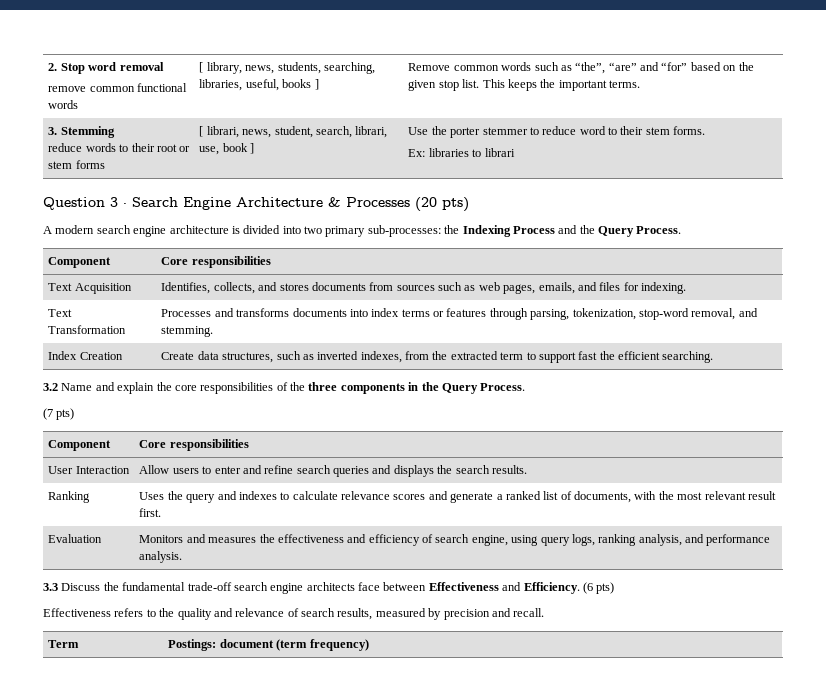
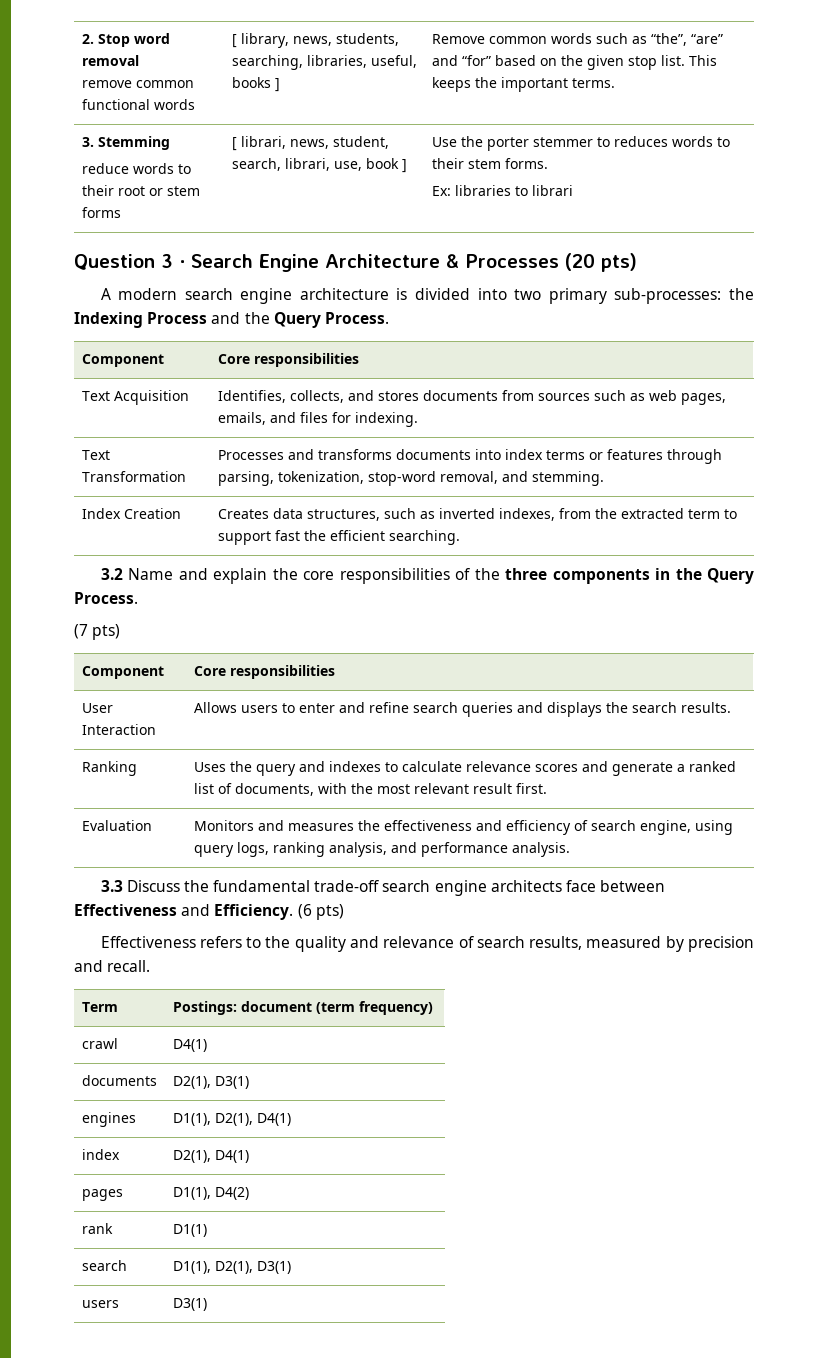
  3. Stemming
- reduce words to their root or stem forms | [ librari, news, student, search, librari, use, book ] | Use the porter stemmer to reduce word to their stem forms.
+ reduce words to their root or stem forms | [ librari, news, student, search, librari, use, book ] | Use the porter stemmer to reduces words to their stem forms.
- Index Creation | Create data structures, such as inverted indexes, from the extracted term to support fast the efficient searching.
+ Index Creation | Creates data structures, such as inverted indexes, from the extracted term to support fast the efficient searching.
- User Interaction | Allow users to enter and refine search queries and displays the search results.
+ User Interaction | Allows users to enter and refine search queries and displays the search results.
+ crawl | D4(1)
+ documents | D2(1), D3(1)
+ engines | D1(1), D2(1), D4(1)
+ index | D2(1), D4(1)
+ pages | D1(1), D4(2)
+ rank | D1(1)
+ search | D1(1), D2(1), D3(1)
+ users | D3(1)

